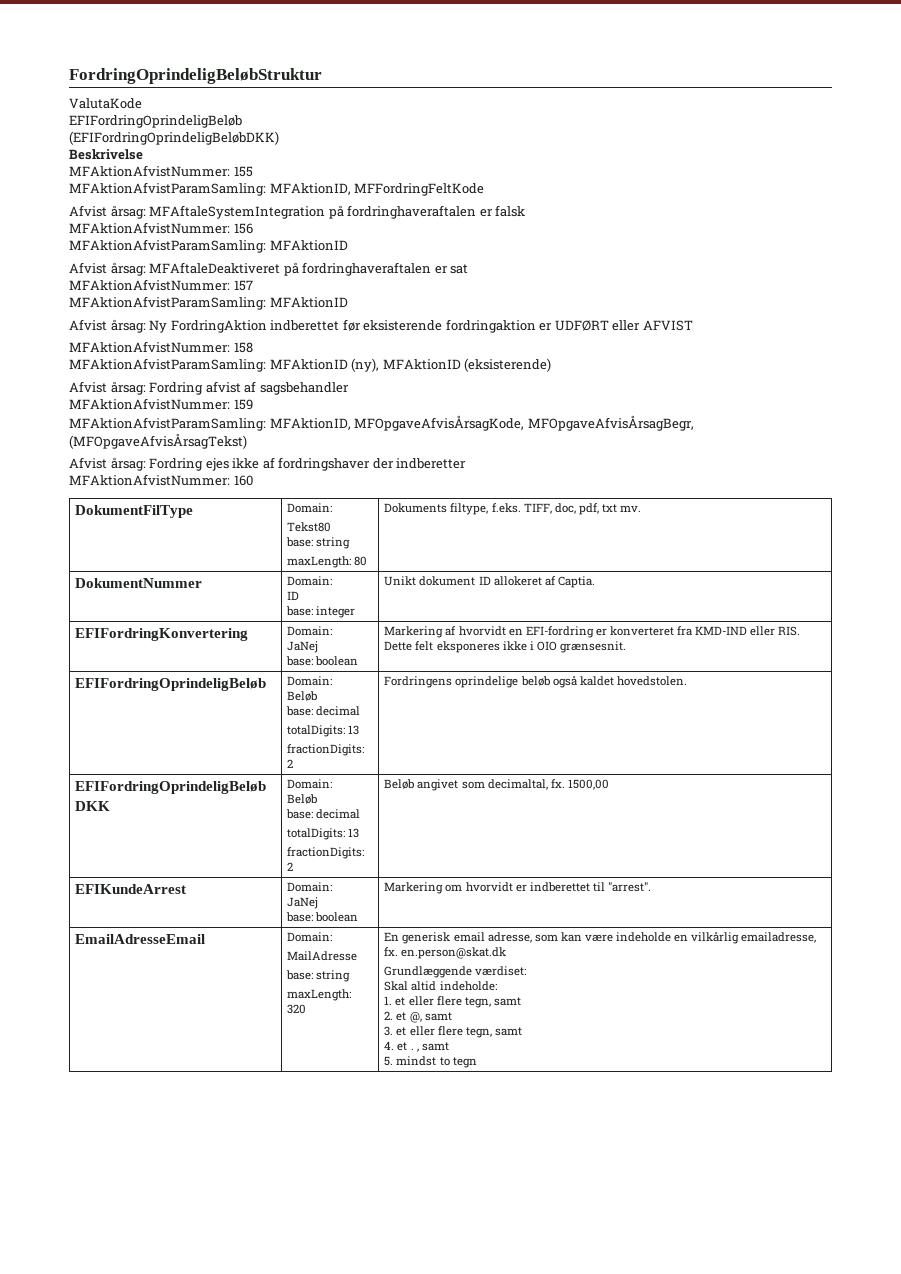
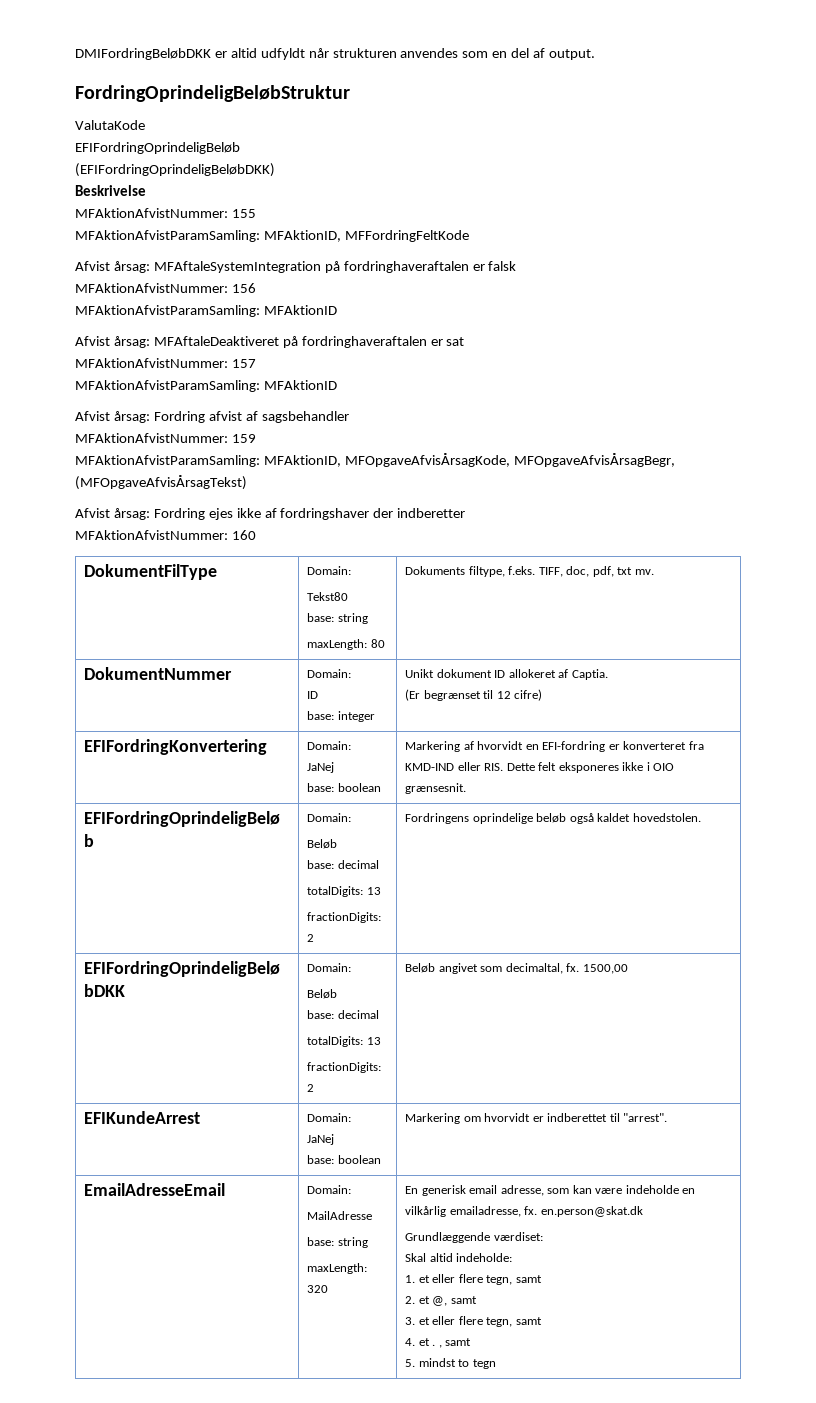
+ DMIFordringBeløbDKK er altid udfyldt når strukturen anvendes som en del af output.
- Afvist årsag: Ny FordringAktion indberettet før eksisterende fordringaktion er UDFØRT eller AFVIST
- MFAktionAfvistNummer: 158
- MFAktionAfvistParamSamling: MFAktionID (ny), MFAktionID (eksisterende)
  DokumentNummer | Domain:
  ID
  base: integer | Unikt dokument ID allokeret af Captia.
+ (Er begrænset til 12 cifre)

